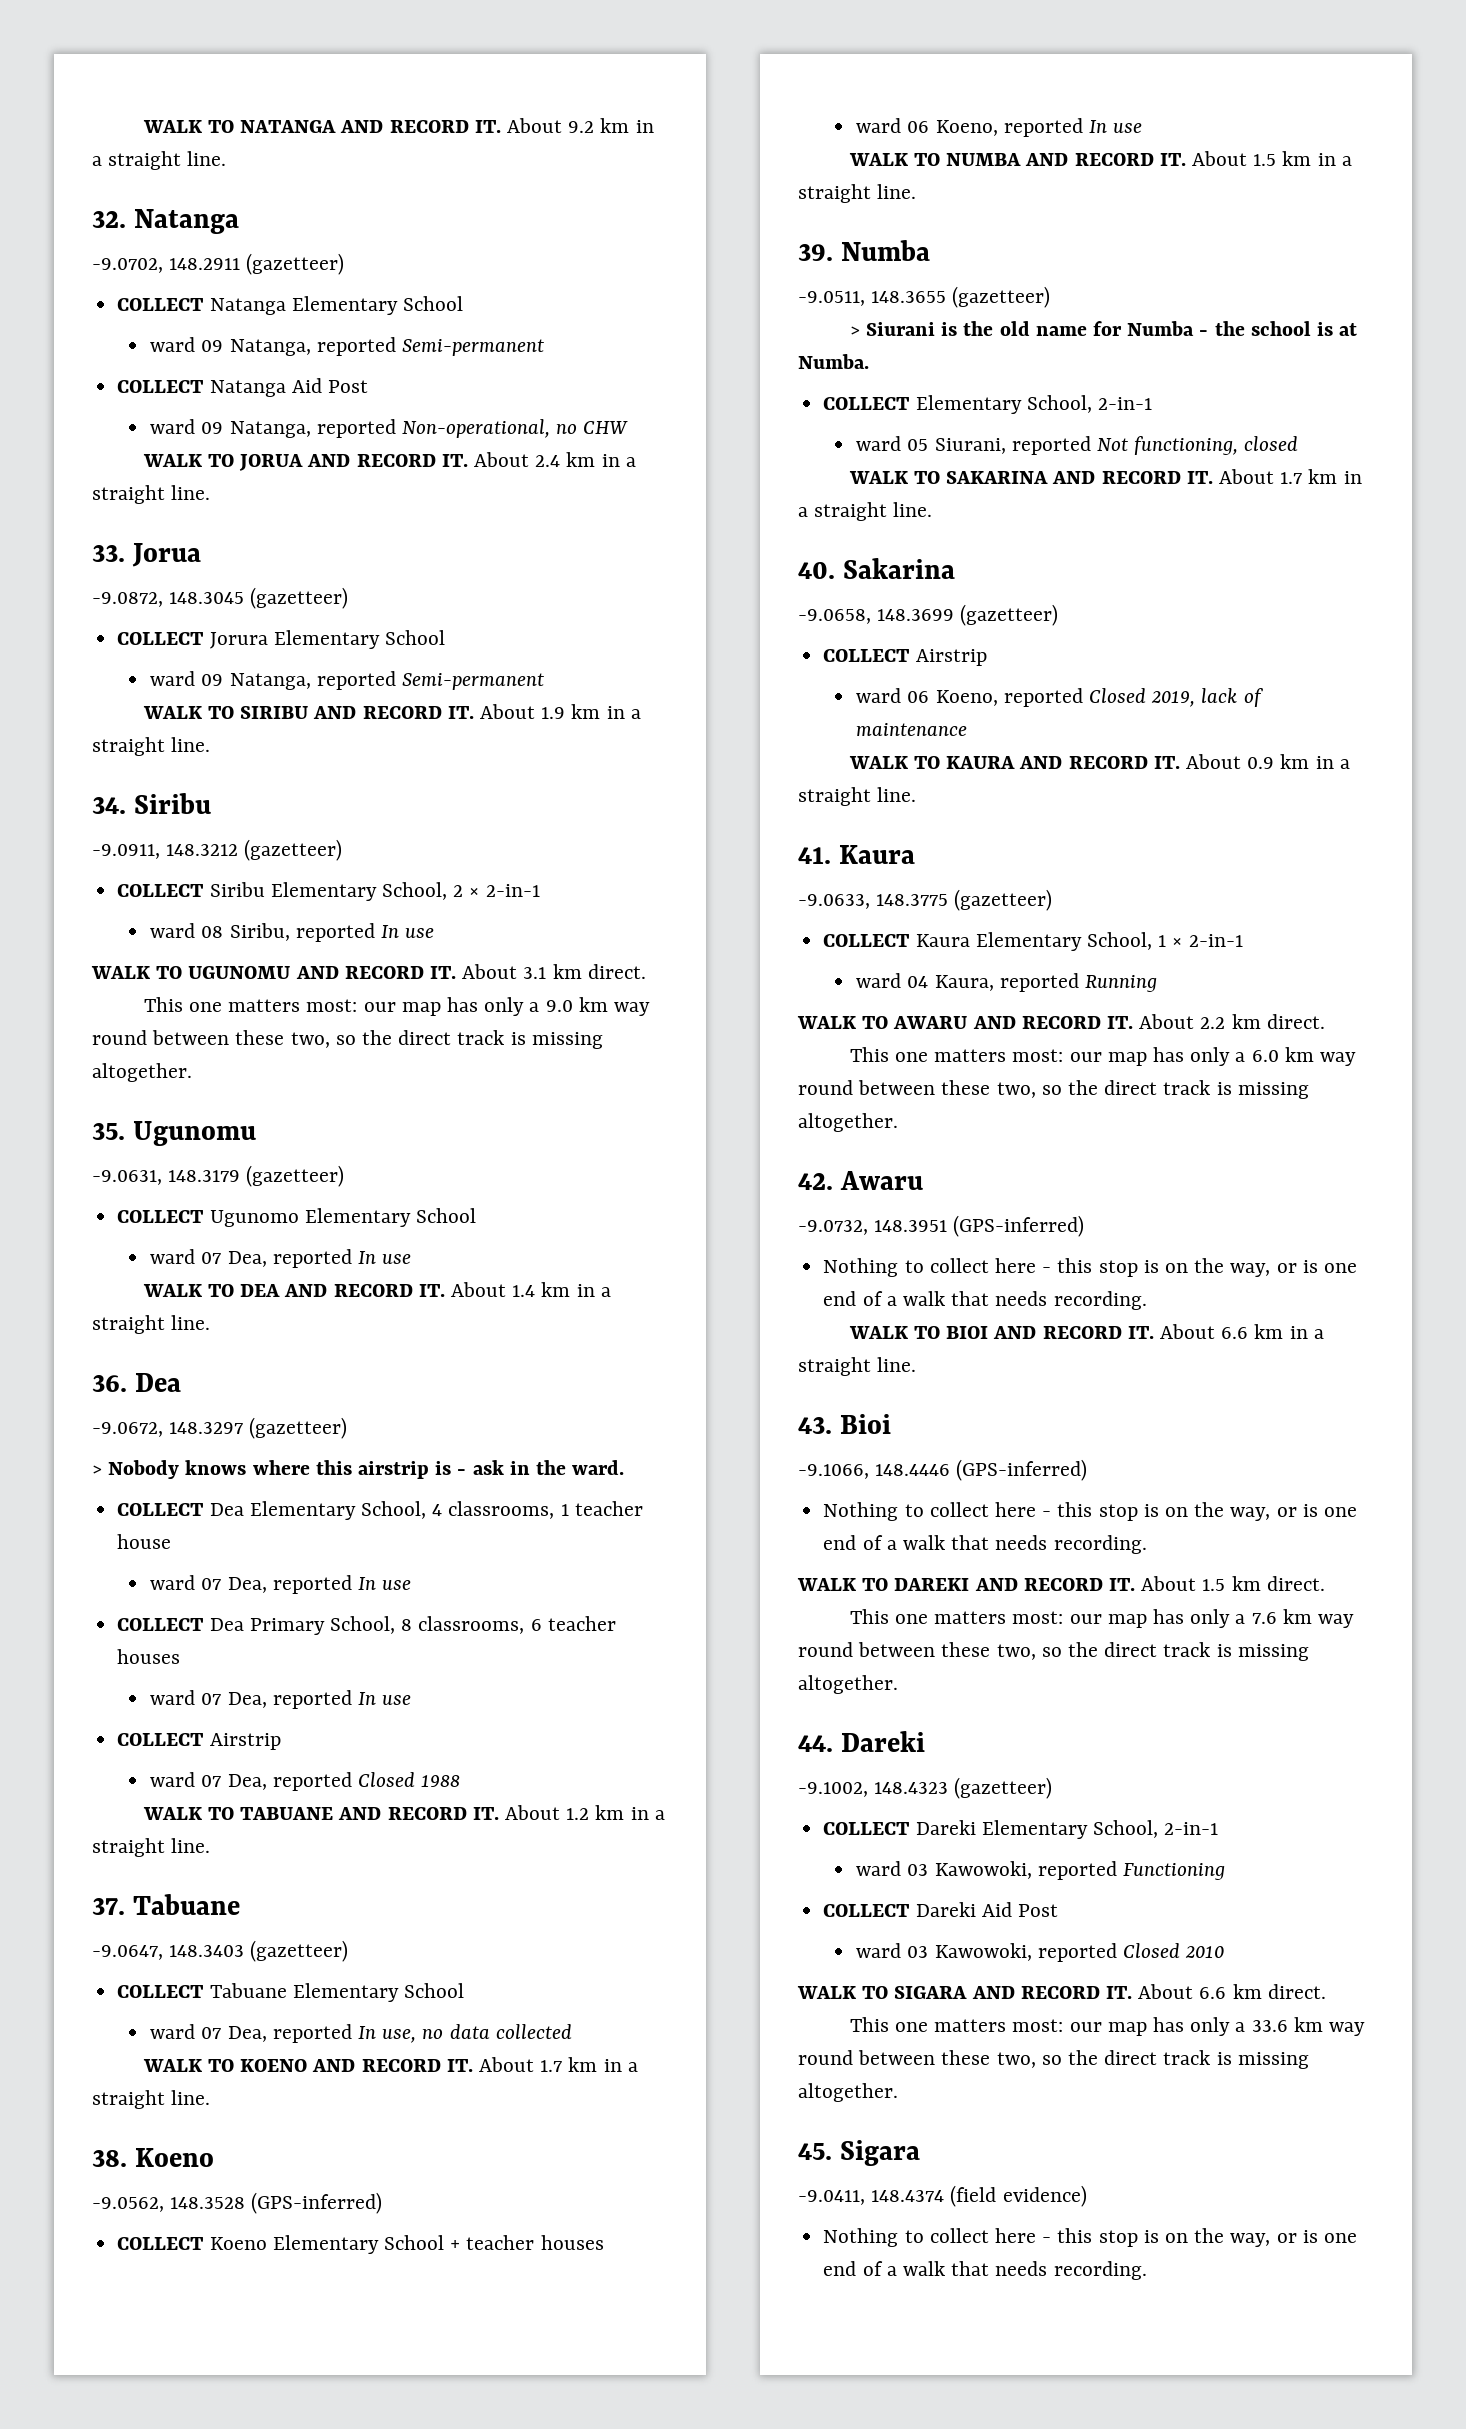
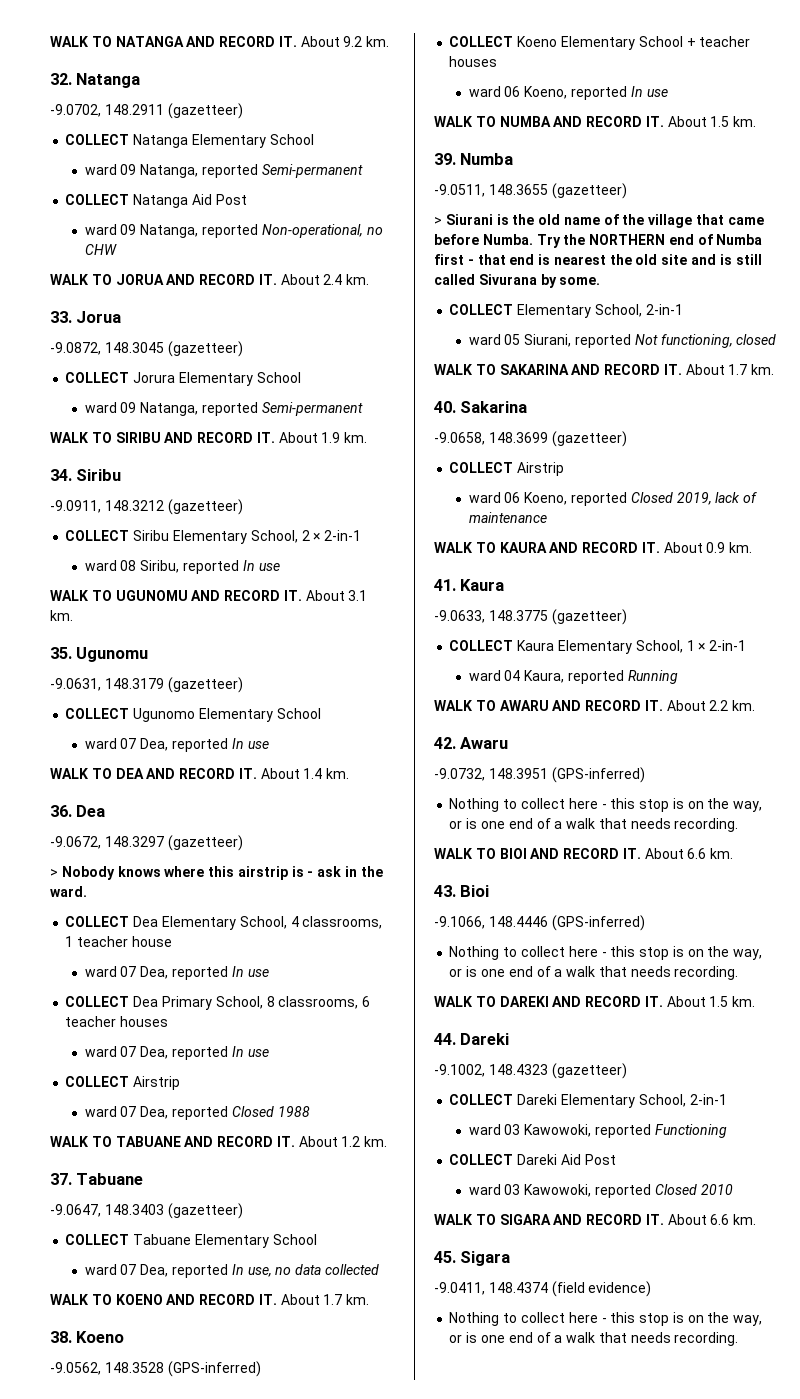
- WALK TO NATANGA AND RECORD IT. About 9.2 km in a straight line.
+ WALK TO NATANGA AND RECORD IT. About 9.2 km.
- WALK TO JORUA AND RECORD IT. About 2.4 km in a straight line.
+ WALK TO JORUA AND RECORD IT. About 2.4 km.
- WALK TO SIRIBU AND RECORD IT. About 1.9 km in a straight line.
+ WALK TO SIRIBU AND RECORD IT. About 1.9 km.
- WALK TO UGUNOMU AND RECORD IT. About 3.1 km direct.
- This one matters most: our map has only a 9.0 km way round between these two, so the direct track is missing altogether.
+ WALK TO UGUNOMU AND RECORD IT. About 3.1 km.
- WALK TO DEA AND RECORD IT. About 1.4 km in a straight line.
+ WALK TO DEA AND RECORD IT. About 1.4 km.
- WALK TO TABUANE AND RECORD IT. About 1.2 km in a straight line.
+ WALK TO TABUANE AND RECORD IT. About 1.2 km.
- WALK TO KOENO AND RECORD IT. About 1.7 km in a straight line.
+ WALK TO KOENO AND RECORD IT. About 1.7 km.
- WALK TO NUMBA AND RECORD IT. About 1.5 km in a straight line.
+ WALK TO NUMBA AND RECORD IT. About 1.5 km.
- > Siurani is the old name for Numba - the school is at Numba.
+ > Siurani is the old name of the village that came before Numba. Try the NORTHERN end of Numba first - that end is nearest the old site and is still called Sivurana by some.
- WALK TO SAKARINA AND RECORD IT. About 1.7 km in a straight line.
+ WALK TO SAKARINA AND RECORD IT. About 1.7 km.
- WALK TO KAURA AND RECORD IT. About 0.9 km in a straight line.
+ WALK TO KAURA AND RECORD IT. About 0.9 km.
- WALK TO AWARU AND RECORD IT. About 2.2 km direct.
- This one matters most: our map has only a 6.0 km way round between these two, so the direct track is missing altogether.
+ WALK TO AWARU AND RECORD IT. About 2.2 km.
- WALK TO BIOI AND RECORD IT. About 6.6 km in a straight line.
+ WALK TO BIOI AND RECORD IT. About 6.6 km.
- WALK TO DAREKI AND RECORD IT. About 1.5 km direct.
- This one matters most: our map has only a 7.6 km way round between these two, so the direct track is missing altogether.
+ WALK TO DAREKI AND RECORD IT. About 1.5 km.
- WALK TO SIGARA AND RECORD IT. About 6.6 km direct.
- This one matters most: our map has only a 33.6 km way round between these two, so the direct track is missing altogether.
+ WALK TO SIGARA AND RECORD IT. About 6.6 km.

